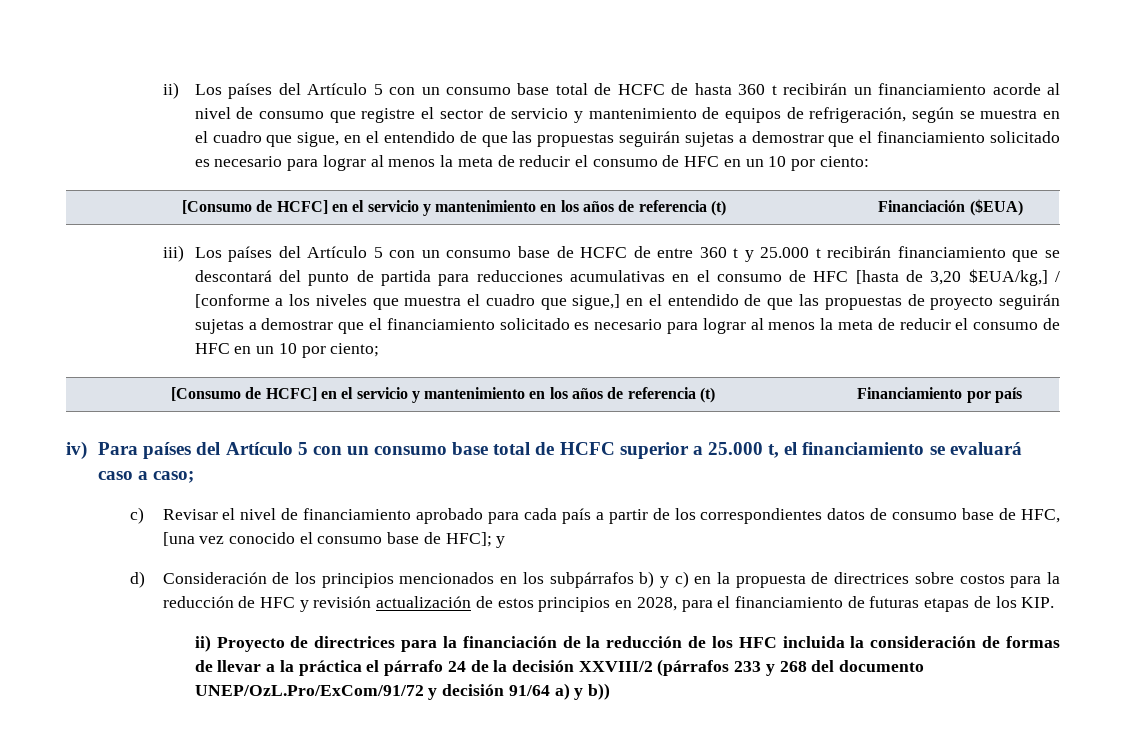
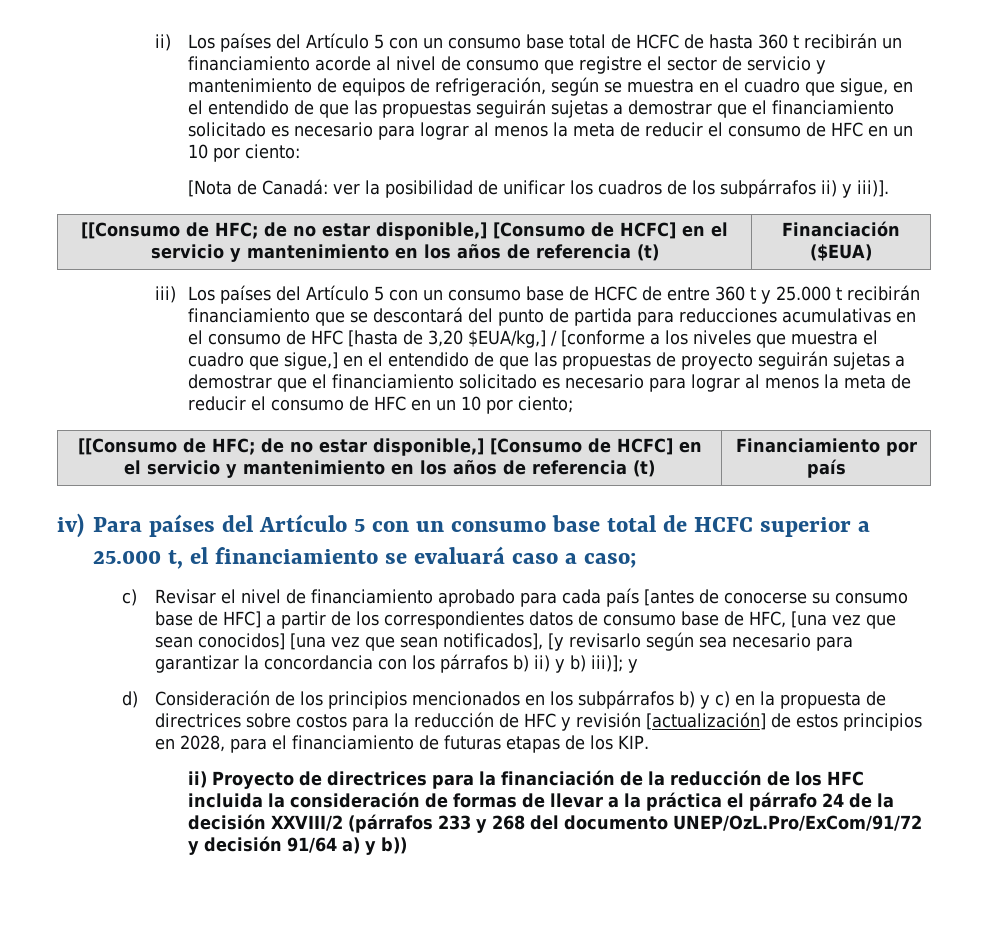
- [Consumo de HCFC] en el servicio y mantenimiento en los años de referencia (t) | Financiación ($EUA)
+ [Nota de Canadá: ver la posibilidad de unificar los cuadros de los subpárrafos ii) y iii)].
+ [[Consumo de HFC; de no estar disponible,] [Consumo de HCFC] en el servicio y mantenimiento en los años de referencia (t) | Financiación ($EUA)
- [Consumo de HCFC] en el servicio y mantenimiento en los años de referencia (t) | Financiamiento por país
+ [[Consumo de HFC; de no estar disponible,] [Consumo de HCFC] en el servicio y mantenimiento en los años de referencia (t) | Financiamiento por país
- c) Revisar el nivel de financiamiento aprobado para cada país a partir de los correspondientes datos de consumo base de HFC, [una vez conocido el consumo base de HFC]; y
+ c) Revisar el nivel de financiamiento aprobado para cada país [antes de conocerse su consumo base de HFC] a partir de los correspondientes datos de consumo base de HFC, [una vez que sean conocidos] [una vez que sean notificados], [y revisarlo según sea necesario para garantizar la concordancia con los párrafos b) ii) y b) iii)]; y
- d) Consideración de los principios mencionados en los subpárrafos b) y c) en la propuesta de directrices sobre costos para la reducción de HFC y revisión actualización de estos principios en 2028, para el financiamiento de futuras etapas de los KIP.
+ d) Consideración de los principios mencionados en los subpárrafos b) y c) en la propuesta de directrices sobre costos para la reducción de HFC y revisión [actualización] de estos principios en 2028, para el financiamiento de futuras etapas de los KIP.

